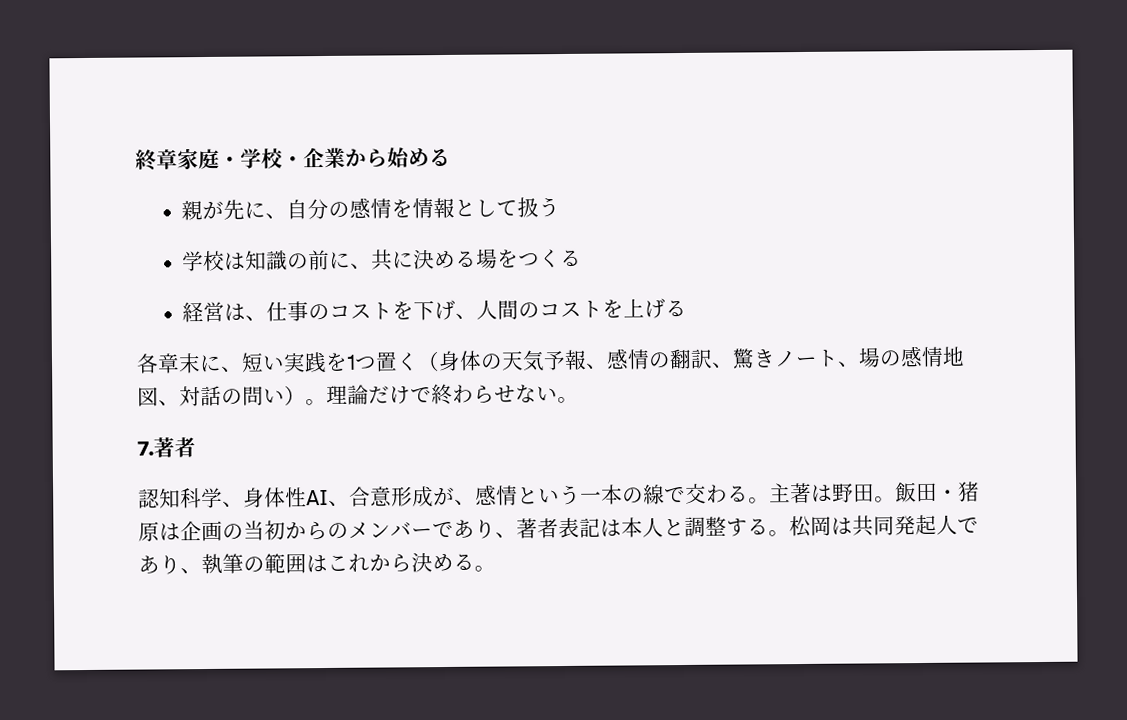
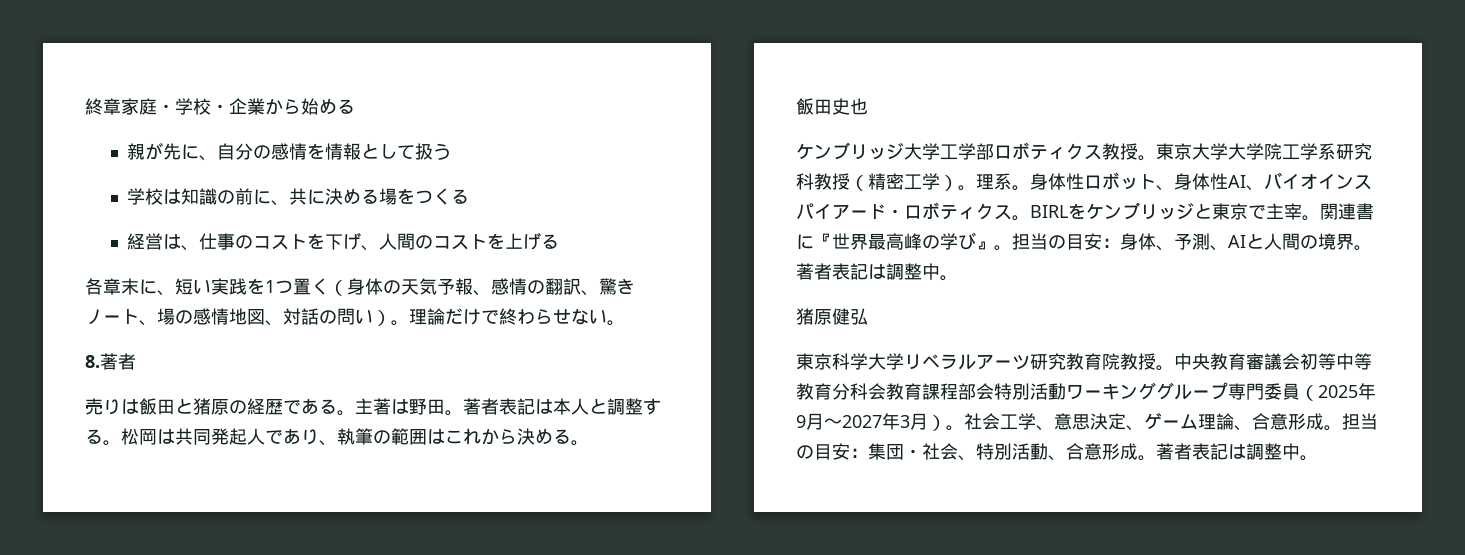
- 7.著者
+ 8.著者
- 認知科学、身体性AI、合意形成が、感情という一本の線で交わる。主著は野田。飯田・猪原は企画の当初からのメンバーであり、著者表記は本人と調整する。
+ 売りは飯田と猪原の経歴である。主著は野田。著者表記は本人と調整する。
+ 飯田史也
+ ケンブリッジ大学工学部ロボティクス教授。東京大学大学院工学系研究科教授（精密工学）。理系。身体性ロボット、身体性AI、バイオインスパイアード・ロボティクス。BIRLをケンブリッジと東京で主宰。関連書に『世界最高峰の学び』。担当の目安：身体、予測、AIと人間の境界。著者表記は調整中。
+ 猪原健弘
+ 東京科学大学リベラルアーツ研究教育院教授。中央教育審議会初等中等教育分科会教育課程部会特別活動ワーキンググループ専門委員（2025年9月〜2027年3月）。社会工学、意思決定、ゲーム理論、合意形成。担当の目安：集団・社会、特別活動、合意形成。著者表記は調整中。

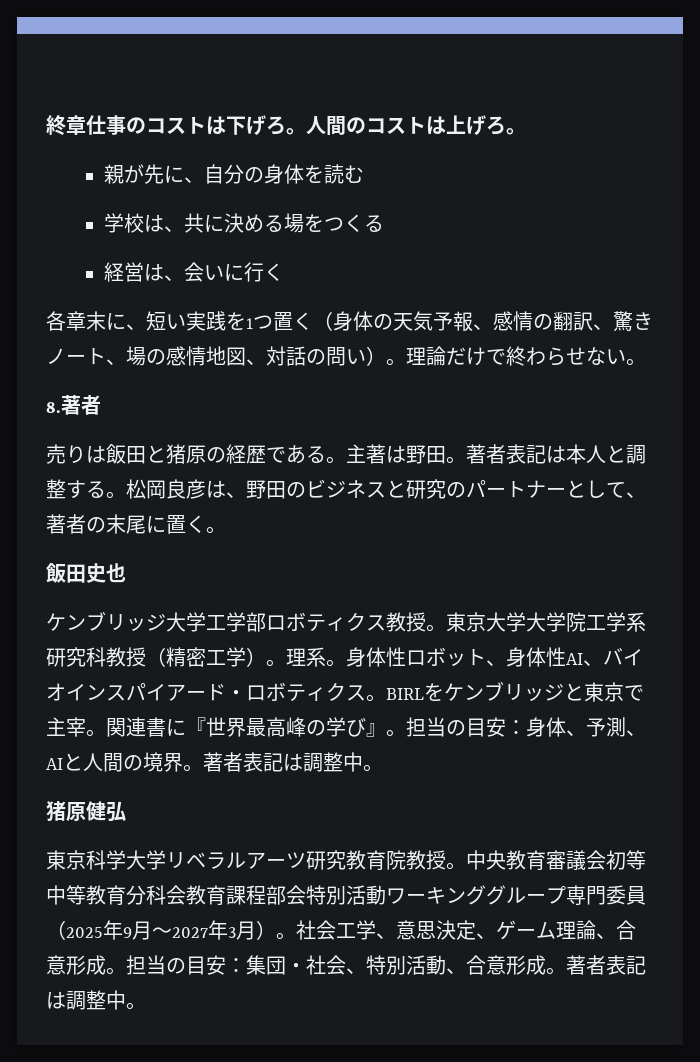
- 終章家庭・学校・企業から始める
+ 終章仕事のコストは下げろ。人間のコストは上げろ。
- 親が先に、自分の感情を情報として扱う
+ 親が先に、自分の身体を読む
- 学校は知識の前に、共に決める場をつくる
+ 学校は、共に決める場をつくる
- 経営は、仕事のコストを下げ、人間のコストを上げる
+ 経営は、会いに行く
- 松岡は共同発起人であり、執筆の範囲はこれから決める。
+ 松岡良彦は、野田のビジネスと研究のパートナーとして、著者の末尾に置く。

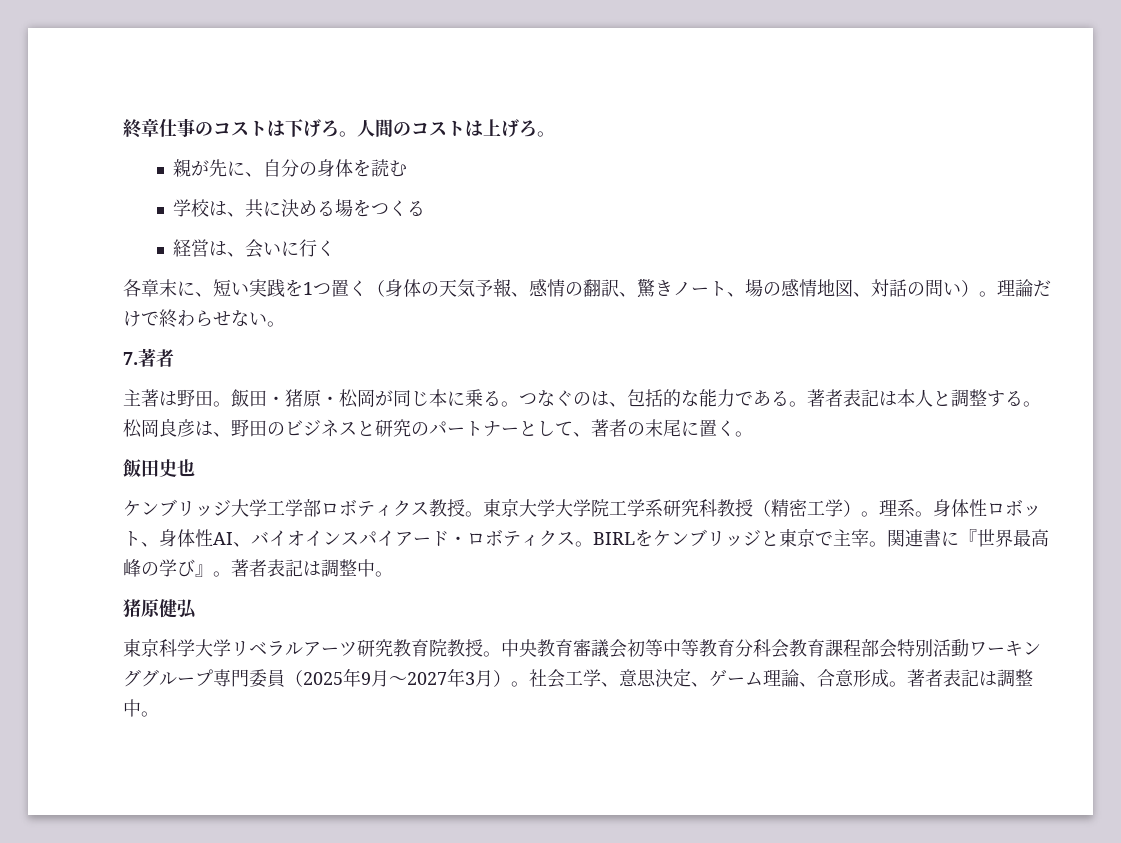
- 8.著者
+ 7.著者
- 売りは飯田と猪原の経歴である。主著は野田。
+ 主著は野田。飯田・猪原・松岡が同じ本に乗る。つなぐのは、包括的な能力である。
- 担当の目安：身体、予測、AIと人間の境界。
- 担当の目安：集団・社会、特別活動、合意形成。

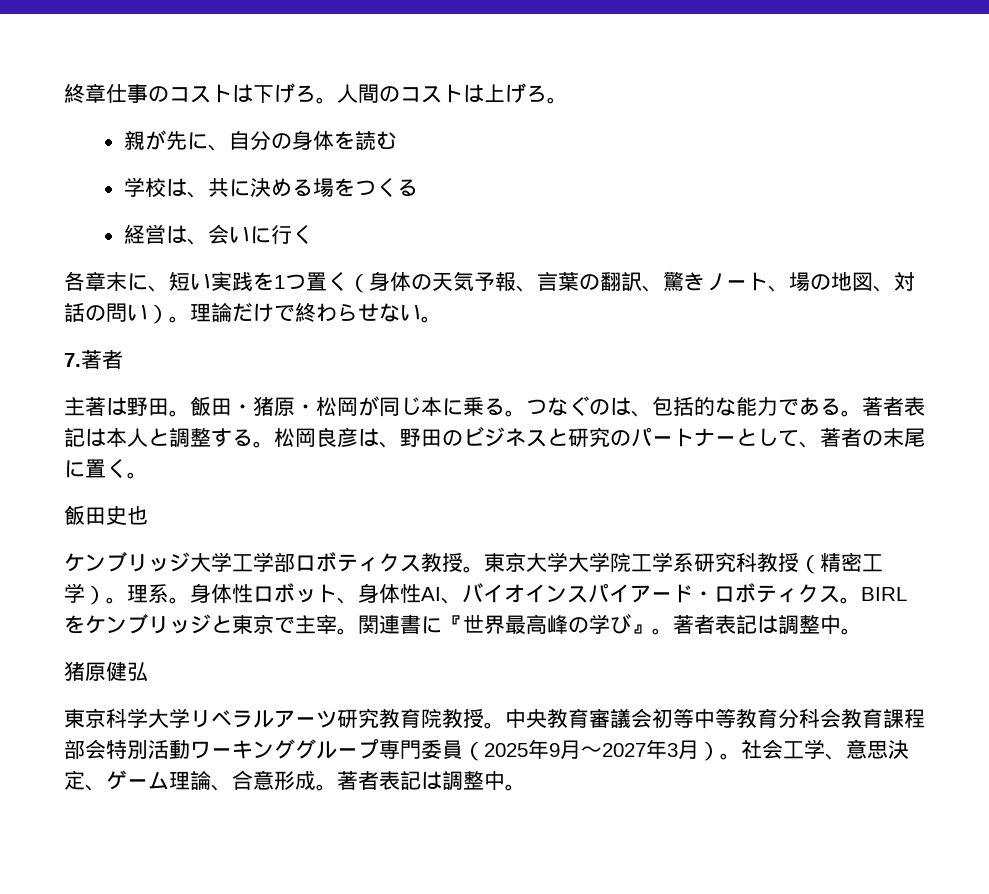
- 各章末に、短い実践を1つ置く（身体の天気予報、感情の翻訳、驚きノート、場の感情地図、対話の問い）。
+ 各章末に、短い実践を1つ置く（身体の天気予報、言葉の翻訳、驚きノート、場の地図、対話の問い）。

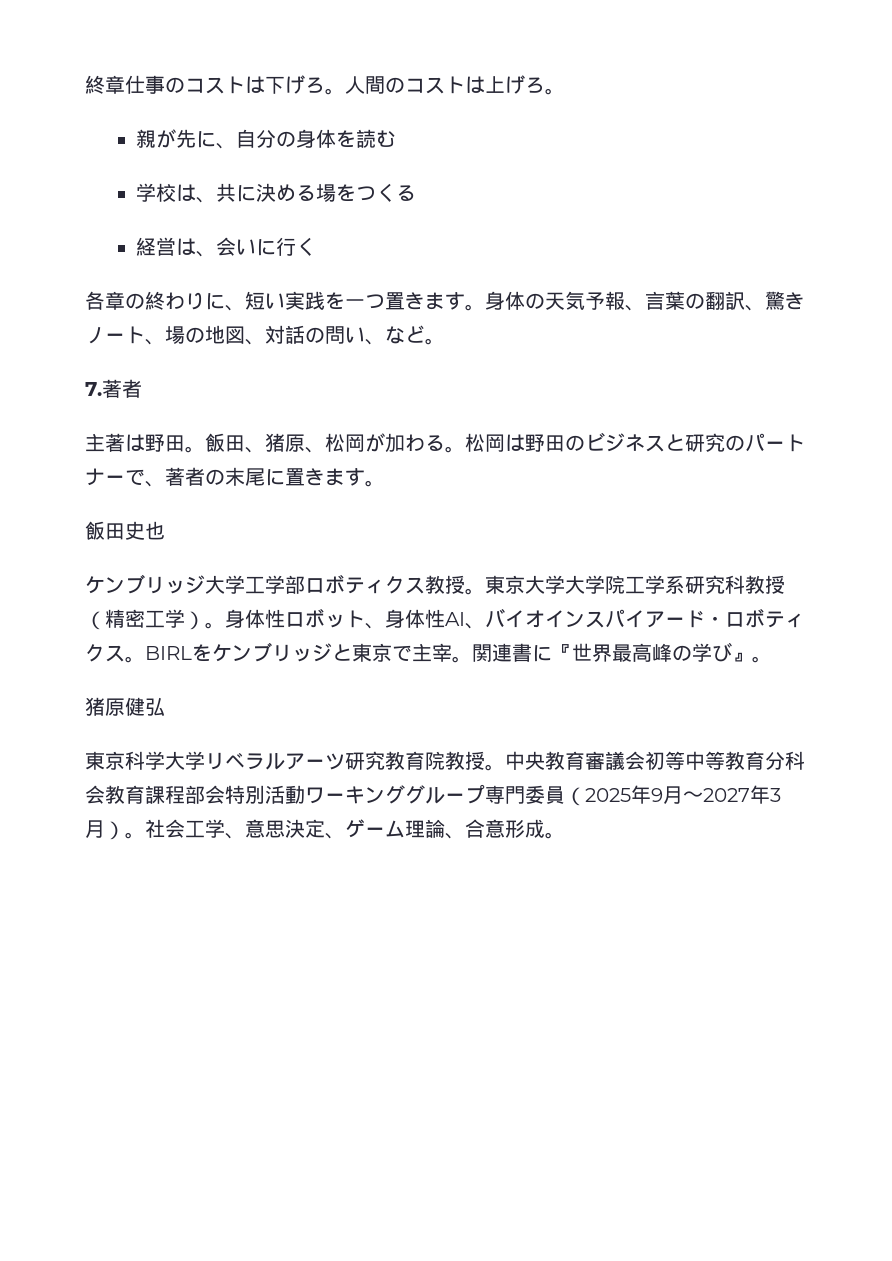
- 各章末に、短い実践を1つ置く（身体の天気予報、言葉の翻訳、驚きノート、場の地図、対話の問い）。理論だけで終わらせない。
+ 各章の終わりに、短い実践を一つ置きます。身体の天気予報、言葉の翻訳、驚きノート、場の地図、対話の問い、など。
- 飯田・猪原・松岡が同じ本に乗る。つなぐのは、包括的な能力である。著者表記は本人と調整する。松岡良彦は、野田のビジネスと研究のパートナーとして、著者の末尾に置く。
+ 飯田、猪原、松岡が加わる。松岡は野田のビジネスと研究のパートナーで、著者の末尾に置きます。
- 理系。
- 関連書に『世界最高峰の学び』。著者表記は調整中。
+ 関連書に『世界最高峰の学び』。
- 社会工学、意思決定、ゲーム理論、合意形成。著者表記は調整中。
+ 社会工学、意思決定、ゲーム理論、合意形成。

